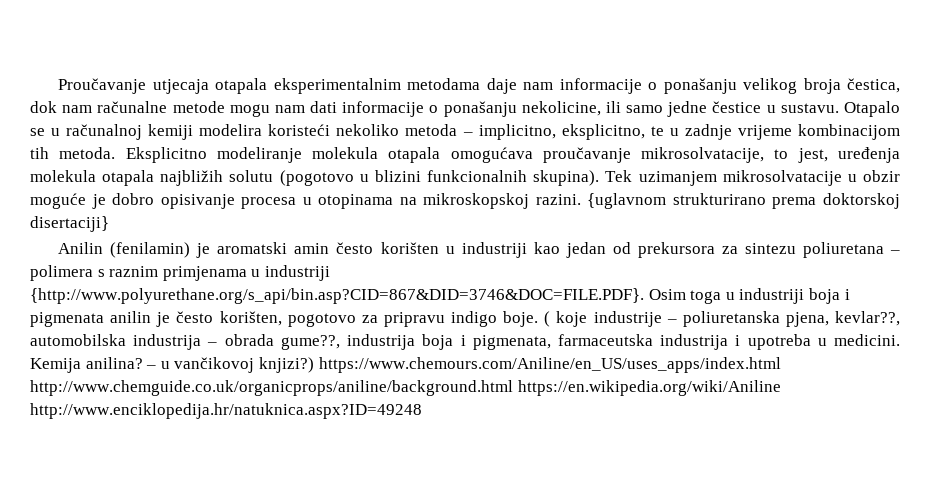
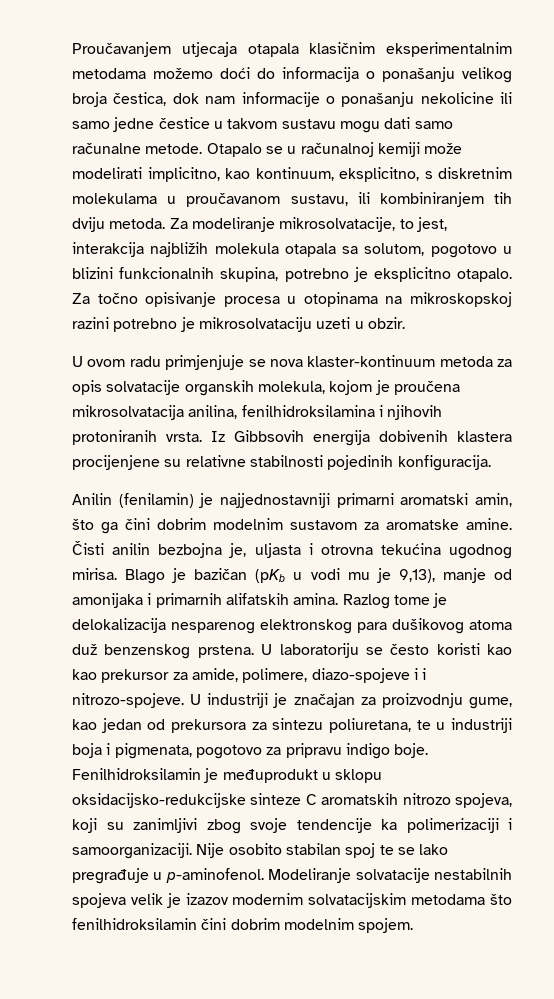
- Proučavanje utjecaja otapala eksperimentalnim metodama daje nam informacije o ponašanju velikog broja čestica, dok nam računalne metode mogu nam dati informacije o ponašanju nekolicine, ili samo jedne čestice u sustavu.
+ Proučavanjem utjecaja otapala klasičnim eksperimentalnim metodama možemo doći do informacija o ponašanju velikog broja čestica, dok nam informacije o ponašanju nekolicine ili samo jedne čestice u takvom sustavu mogu dati samo računalne metode.
- Otapalo se u računalnoj kemiji modelira koristeći nekoliko metoda – implicitno, eksplicitno, te u zadnje vrijeme kombinacijom tih metoda. Eksplicitno modeliranje molekula otapala omogućava proučavanje mikrosolvatacije, to jest, uređenja molekula otapala najbližih solutu (pogotovo u blizini funkcionalnih skupina). Tek uzimanjem mikrosolvatacije u obzir moguće je dobro opisivanje procesa u otopinama na mikroskopskoj razini. {uglavnom strukturirano prema doktorskoj disertaciji}
- Anilin (fenilamin) je aromatski amin često korišten u industriji kao jedan od prekursora za sintezu poliuretana – polimera s raznim primjenama u industriji {http://www.polyurethane.org/s_api/bin.asp?CID=867&DID=3746&DOC=FILE.PDF}. Osim toga u industriji boja i pigmenata anilin je često korišten, pogotovo za pripravu indigo boje.
+ Otapalo se u računalnoj kemiji može modelirati implicitno, kao kontinuum, eksplicitno, s diskretnim molekulama u proučavanom sustavu, ili kombiniranjem tih dviju metoda. Za modeliranje mikrosolvatacije, to jest, interakcija najbližih molekula otapala sa solutom, pogotovo u blizini funkcionalnih skupina, potrebno je eksplicitno otapalo. Za točno opisivanje procesa u otopinama na mikroskopskoj razini potrebno je mikrosolvataciju uzeti u obzir.
+ U ovom radu primjenjuje se nova klaster-kontinuum metoda za opis solvatacije organskih molekula, kojom je proučena mikrosolvatacija anilina, fenilhidroksilamina i njihovih protoniranih vrsta. Iz Gibbsovih energija dobivenih klastera procijenjene su relativne stabilnosti pojedinih konfiguracija.
+ Anilin (fenilamin) je najjednostavniji primarni aromatski amin, što ga čini dobrim modelnim sustavom za aromatske amine. Čisti anilin bezbojna je, uljasta i otrovna tekućina ugodnog mirisa. Blago je bazičan (pKb u vodi mu je 9,13), manje od amonijaka i primarnih alifatskih amina. Razlog tome je delokalizacija nesparenog elektronskog para dušikovog atoma duž benzenskog prstena. U laboratoriju se često koristi kao kao prekursor za amide, polimere, diazo-spojeve i i nitrozo-spojeve. U industriji je značajan za proizvodnju gume, kao jedan od prekursora za sintezu poliuretana, te u industriji boja i pigmenata, pogotovo za pripravu indigo boje.
- ( koje industrije – poliuretanska pjena, kevlar??, automobilska industrija – obrada gume??, industrija boja i pigmenata, farmaceutska industrija i upotreba u medicini. Kemija anilina? – u vančikovoj knjizi?) https://www.chemours.com/Aniline/en_US/uses_apps/index.html http://www.chemguide.co.uk/organicprops/aniline/background.html https://en.wikipedia.org/wiki/Aniline http://www.enciklopedija.hr/natuknica.aspx?ID=49248
+ Fenilhidroksilamin je međuprodukt u sklopu oksidacijsko-redukcijske sinteze C aromatskih nitrozo spojeva, koji su zanimljivi zbog svoje tendencije ka polimerizaciji i samoorganizaciji. Nije osobito stabilan spoj te se lako pregrađuje u p-aminofenol. Modeliranje solvatacije nestabilnih spojeva velik je izazov modernim solvatacijskim metodama što fenilhidroksilamin čini dobrim modelnim spojem.

